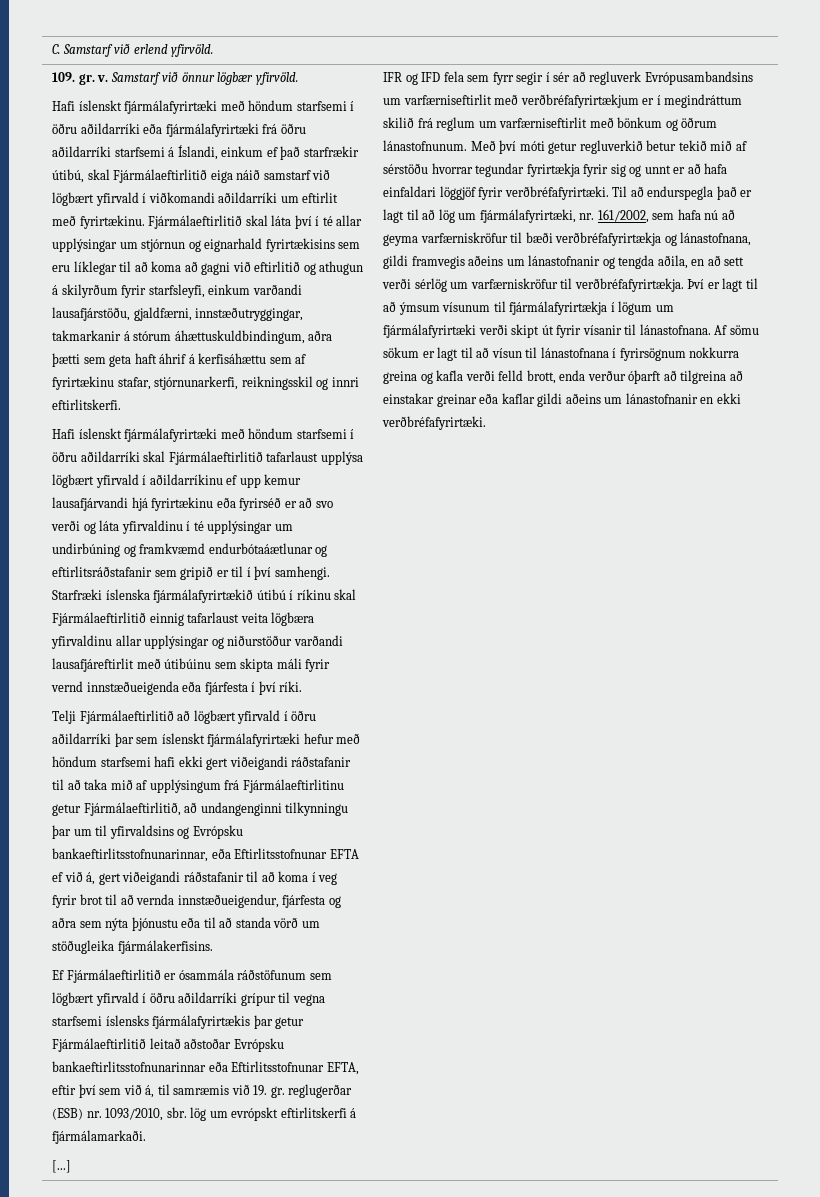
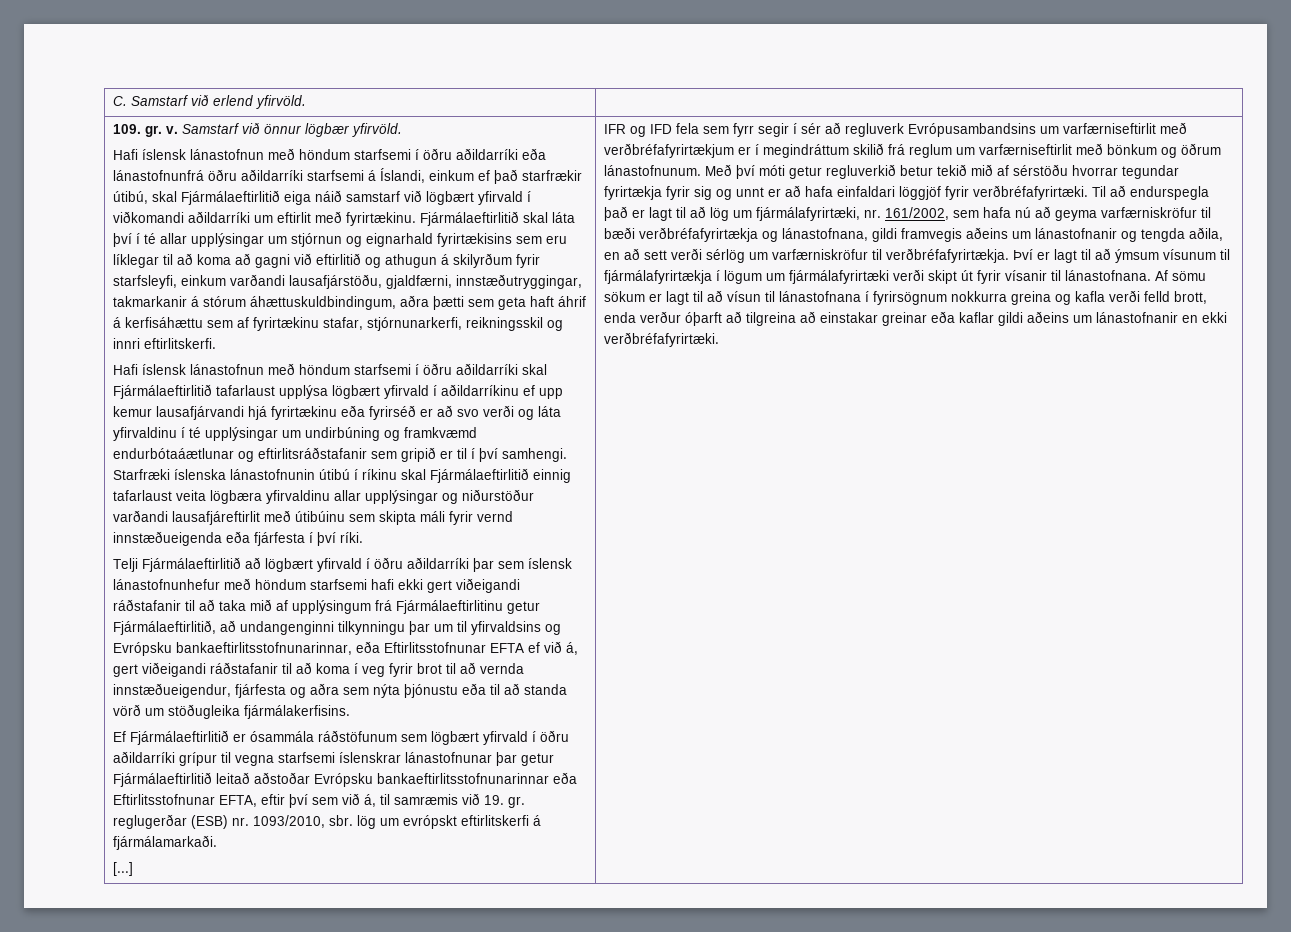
- Hafi íslenskt fjármálafyrirtæki með höndum starfsemi í öðru aðildarríki eða fjármálafyrirtæki frá öðru aðildarríki starfsemi á Íslandi, einkum ef það starfrækir útibú, skal Fjármálaeftirlitið eiga náið samstarf við lögbært yfirvald í viðkomandi aðildarríki um eftirlit með fyrirtækinu.
+ Hafi íslensk lánastofnun með höndum starfsemi í öðru aðildarríki eða lánastofnunfrá öðru aðildarríki starfsemi á Íslandi, einkum ef það starfrækir útibú, skal Fjármálaeftirlitið eiga náið samstarf við lögbært yfirvald í viðkomandi aðildarríki um eftirlit með fyrirtækinu.
- Hafi íslenskt fjármálafyrirtæki með höndum starfsemi í öðru aðildarríki skal Fjármálaeftirlitið tafarlaust upplýsa lögbært yfirvald í aðildarríkinu ef upp kemur lausafjárvandi hjá fyrirtækinu eða fyrirséð er að svo verði og láta yfirvaldinu í té upplýsingar um undirbúning og framkvæmd endurbótaáætlunar og eftirlitsráðstafanir sem gripið er til í því samhengi.
+ Hafi íslensk lánastofnun með höndum starfsemi í öðru aðildarríki skal Fjármálaeftirlitið tafarlaust upplýsa lögbært yfirvald í aðildarríkinu ef upp kemur lausafjárvandi hjá fyrirtækinu eða fyrirséð er að svo verði og láta yfirvaldinu í té upplýsingar um undirbúning og framkvæmd endurbótaáætlunar og eftirlitsráðstafanir sem gripið er til í því samhengi.
- Starfræki íslenska fjármálafyrirtækið útibú í ríkinu skal Fjármálaeftirlitið einnig tafarlaust veita lögbæra yfirvaldinu allar upplýsingar og niðurstöður varðandi lausafjáreftirlit með útibúinu sem skipta máli fyrir vernd innstæðueigenda eða fjárfesta í því ríki.
+ Starfræki íslenska lánastofnunin útibú í ríkinu skal Fjármálaeftirlitið einnig tafarlaust veita lögbæra yfirvaldinu allar upplýsingar og niðurstöður varðandi lausafjáreftirlit með útibúinu sem skipta máli fyrir vernd innstæðueigenda eða fjárfesta í því ríki.
- Telji Fjármálaeftirlitið að lögbært yfirvald í öðru aðildarríki þar sem íslenskt fjármálafyrirtæki hefur með höndum starfsemi hafi ekki gert viðeigandi ráðstafanir til að taka mið af upplýsingum frá Fjármálaeftirlitinu getur Fjármálaeftirlitið, að undangenginni tilkynningu þar um til yfirvaldsins og Evrópsku bankaeftirlitsstofnunarinnar, eða Eftirlitsstofnunar EFTA ef við á, gert viðeigandi ráðstafanir til að koma í veg fyrir brot til að vernda innstæðueigendur, fjárfesta og aðra sem nýta þjónustu eða til að standa vörð um stöðugleika fjármálakerfisins.
+ Telji Fjármálaeftirlitið að lögbært yfirvald í öðru aðildarríki þar sem íslensk lánastofnunhefur með höndum starfsemi hafi ekki gert viðeigandi ráðstafanir til að taka mið af upplýsingum frá Fjármálaeftirlitinu getur Fjármálaeftirlitið, að undangenginni tilkynningu þar um til yfirvaldsins og Evrópsku bankaeftirlitsstofnunarinnar, eða Eftirlitsstofnunar EFTA ef við á, gert viðeigandi ráðstafanir til að koma í veg fyrir brot til að vernda innstæðueigendur, fjárfesta og aðra sem nýta þjónustu eða til að standa vörð um stöðugleika fjármálakerfisins.
- Ef Fjármálaeftirlitið er ósammála ráðstöfunum sem lögbært yfirvald í öðru aðildarríki grípur til vegna starfsemi íslensks fjármálafyrirtækis þar getur Fjármálaeftirlitið leitað aðstoðar Evrópsku bankaeftirlitsstofnunarinnar eða Eftirlitsstofnunar EFTA, eftir því sem við á, til samræmis við 19. gr. reglugerðar (ESB) nr. 1093/2010, sbr. lög um evrópskt eftirlitskerfi á fjármálamarkaði.
+ Ef Fjármálaeftirlitið er ósammála ráðstöfunum sem lögbært yfirvald í öðru aðildarríki grípur til vegna starfsemi íslenskrar lánastofnunar þar getur Fjármálaeftirlitið leitað aðstoðar Evrópsku bankaeftirlitsstofnunarinnar eða Eftirlitsstofnunar EFTA, eftir því sem við á, til samræmis við 19. gr. reglugerðar (ESB) nr. 1093/2010, sbr. lög um evrópskt eftirlitskerfi á fjármálamarkaði.

